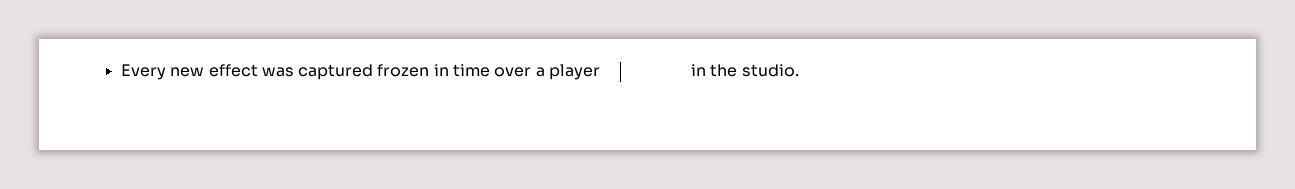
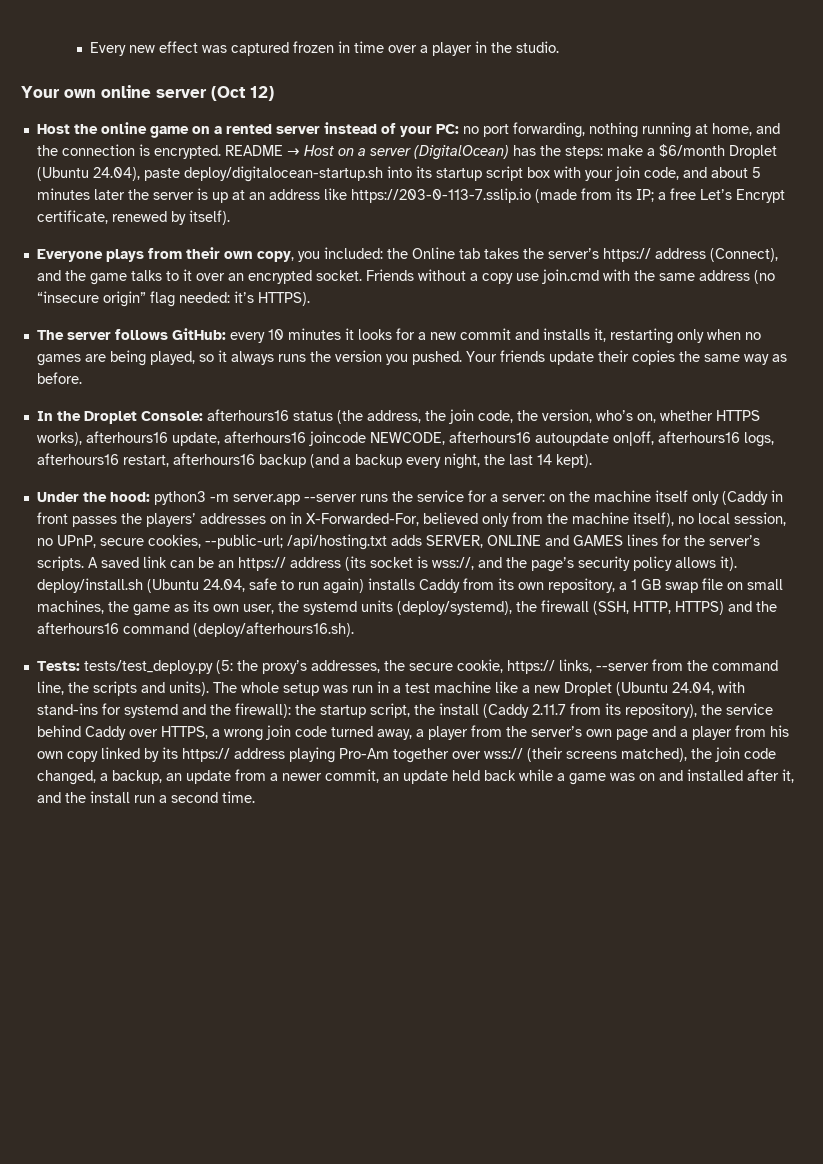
+ Your own online server (Oct 12)
+ Host the online game on a rented server instead of your PC: no port forwarding, nothing running at home, and the connection is encrypted. README → Host on a server (DigitalOcean) has the steps: make a $6/month Droplet (Ubuntu 24.04), paste deploy/digitalocean-startup.sh into its startup script box with your join code, and about 5 minutes later the server is up at an address like https://203-0-113-7.sslip.io (made from its IP; a free Let’s Encrypt certificate, renewed by itself).
+ Everyone plays from their own copy, you included: the Online tab takes the server’s https:// address (Connect), and the game talks to it over an encrypted socket. Friends without a copy use join.cmd with the same address (no “insecure origin” flag needed: it’s HTTPS).
+ The server follows GitHub: every 10 minutes it looks for a new commit and installs it, restarting only when no games are being played, so it always runs the version you pushed. Your friends update their copies the same way as before.
+ In the Droplet Console: afterhours16 status (the address, the join code, the version, who’s on, whether HTTPS works), afterhours16 update, afterhours16 joincode NEWCODE, afterhours16 autoupdate on|off, afterhours16 logs, afterhours16 restart, afterhours16 backup (and a backup every night, the last 14 kept).
+ Under the hood: python3 -m server.app --server runs the service for a server: on the machine itself only (Caddy in front passes the players’ addresses on in X-Forwarded-For, believed only from the machine itself), no local session, no UPnP, secure cookies, --public-url; /api/hosting.txt adds SERVER, ONLINE and GAMES lines for the server’s scripts. A saved link can be an https:// address (its socket is wss://, and the page’s security policy allows it). deploy/install.sh (Ubuntu 24.04, safe to run again) installs Caddy from its own repository, a 1 GB swap file on small machines, the game as its own user, the systemd units (deploy/systemd), the firewall (SSH, HTTP, HTTPS) and the afterhours16 command (deploy/afterhours16.sh).
+ Tests: tests/test_deploy.py (5: the proxy’s addresses, the secure cookie, https:// links, --server from the command line, the scripts and units). The whole setup was run in a test machine like a new Droplet (Ubuntu 24.04, with stand-ins for systemd and the firewall): the startup script, the install (Caddy 2.11.7 from its repository), the service behind Caddy over HTTPS, a wrong join code turned away, a player from the server’s own page and a player from his own copy linked by its https:// address playing Pro-Am together over wss:// (their screens matched), the join code changed, a backup, an update from a newer commit, an update held back while a game was on and installed after it, and the install run a second time.

